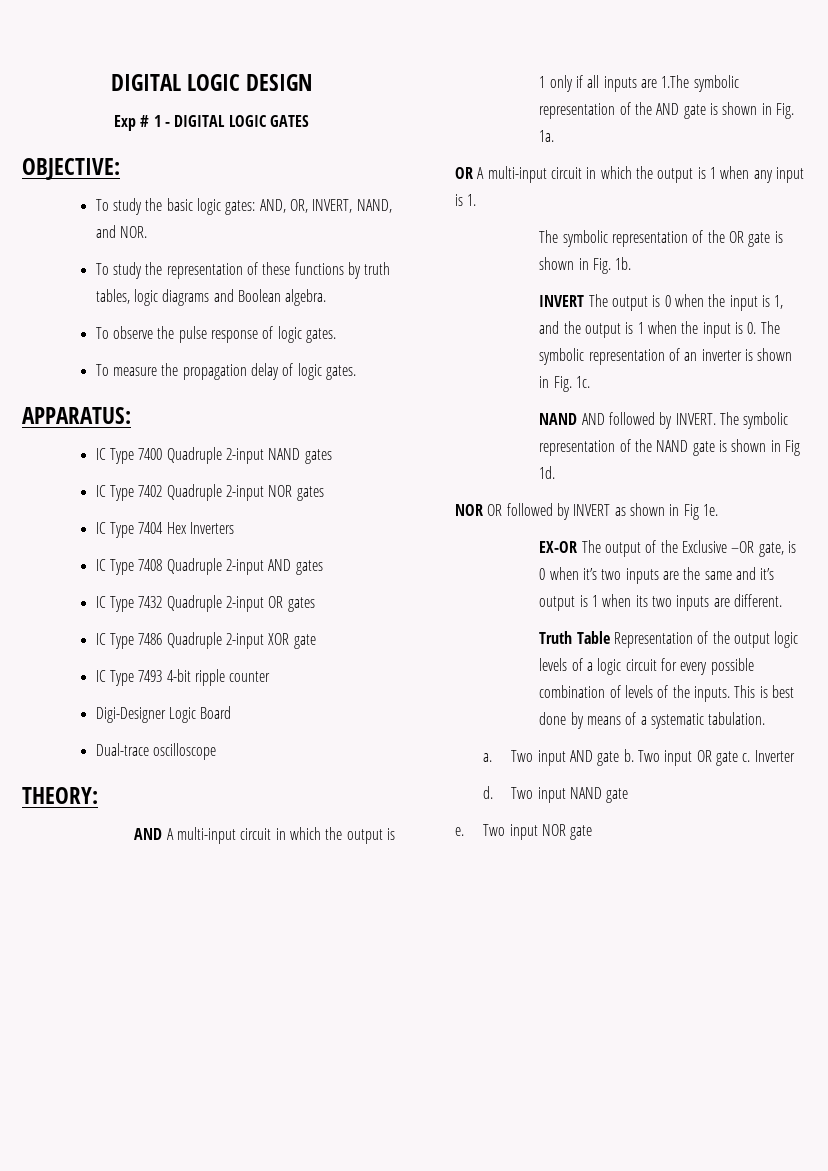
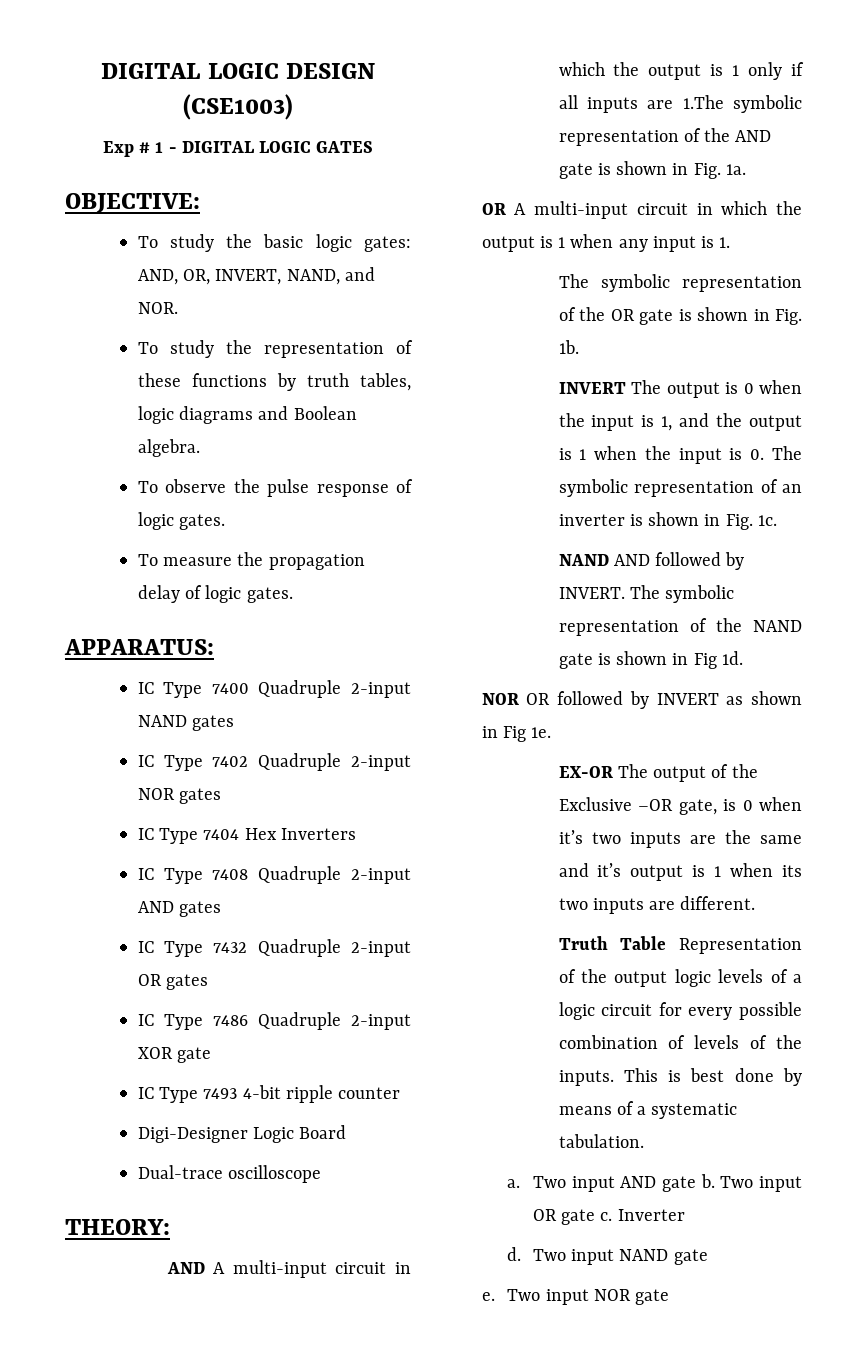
- DIGITAL LOGIC DESIGN
+ DIGITAL LOGIC DESIGN (CSE1003)

